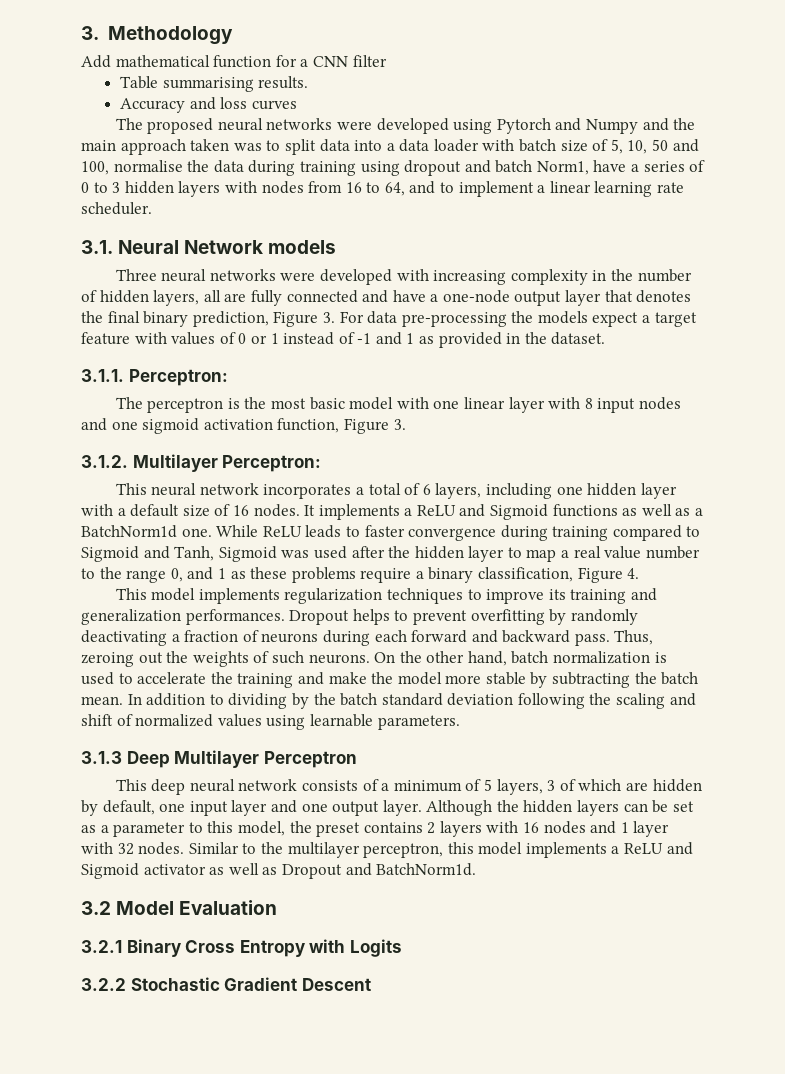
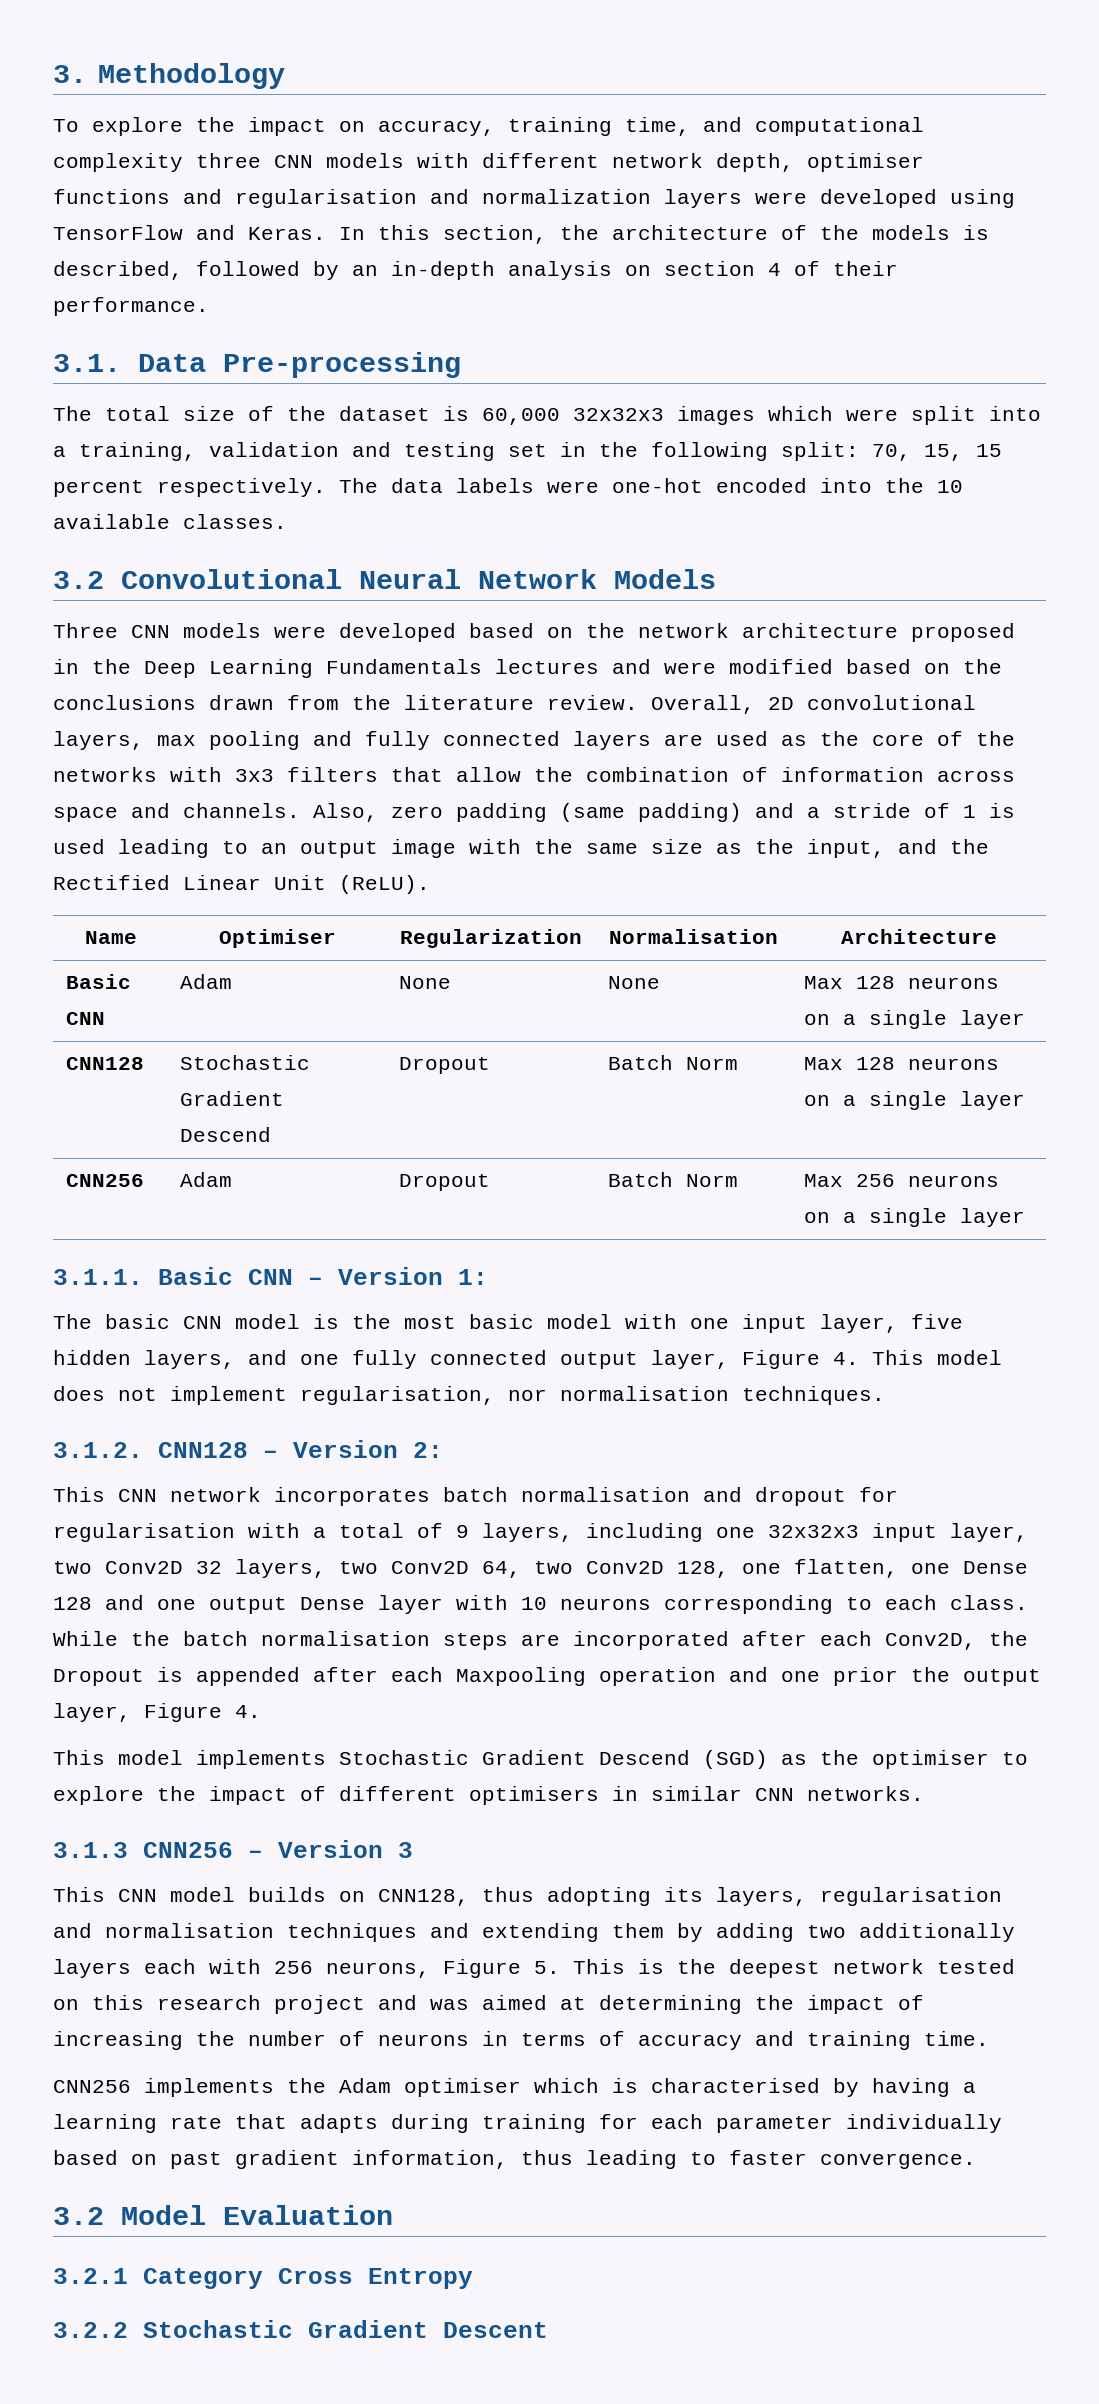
- Add mathematical function for a CNN filter
- Table summarising results.
- Accuracy and loss curves
- The proposed neural networks were developed using Pytorch and Numpy and the main approach taken was to split data into a data loader with batch size of 5, 10, 50 and 100, normalise the data during training using dropout and batch Norm1, have a series of 0 to 3 hidden layers with nodes from 16 to 64, and to implement a linear learning rate scheduler.
- 3.1. Neural Network models
- Three neural networks were developed with increasing complexity in the number of hidden layers, all are fully connected and have a one-node output layer that denotes the final binary prediction, Figure 3. For data pre-processing the models expect a target feature with values of 0 or 1 instead of -1 and 1 as provided in the dataset.
- 3.1.1. Perceptron:
- The perceptron is the most basic model with one linear layer with 8 input nodes and one sigmoid activation function, Figure 3.
- 3.1.2. Multilayer Perceptron:
- This neural network incorporates a total of 6 layers, including one hidden layer with a default size of 16 nodes. It implements a ReLU and Sigmoid functions as well as a BatchNorm1d one. While ReLU leads to faster convergence during training compared to Sigmoid and Tanh, Sigmoid was used after the hidden layer to map a real value number to the range 0, and 1 as these problems require a binary classification, Figure 4.
+ To explore the impact on accuracy, training time, and computational complexity three CNN models with different network depth, optimiser functions and regularisation and normalization layers were developed using TensorFlow and Keras. In this section, the architecture of the models is described, followed by an in-depth analysis on section 4 of their performance.
+ 3.1. Data Pre-processing
+ The total size of the dataset is 60,000 32x32x3 images which were split into a training, validation and testing set in the following split: 70, 15, 15 percent respectively. The data labels were one-hot encoded into the 10 available classes.
+ 3.2 Convolutional Neural Network Models
+ Three CNN models were developed based on the network architecture proposed in the Deep Learning Fundamentals lectures and were modified based on the conclusions drawn from the literature review. Overall, 2D convolutional layers, max pooling and fully connected layers are used as the core of the networks with 3x3 filters that allow the combination of information across space and channels. Also, zero padding (same padding) and a stride of 1 is used leading to an output image with the same size as the input, and the Rectified Linear Unit (ReLU).
+ Name | Optimiser | Regularization | Normalisation | Architecture
+ Basic CNN | Adam | None | None | Max 128 neurons on a single layer
+ CNN128 | Stochastic Gradient Descend | Dropout | Batch Norm | Max 128 neurons on a single layer
+ CNN256 | Adam | Dropout | Batch Norm | Max 256 neurons on a single layer
+ 3.1.1. Basic CNN – Version 1:
+ The basic CNN model is the most basic model with one input layer, five hidden layers, and one fully connected output layer, Figure 4. This model does not implement regularisation, nor normalisation techniques.
+ 3.1.2. CNN128 – Version 2:
+ This CNN network incorporates batch normalisation and dropout for regularisation with a total of 9 layers, including one 32x32x3 input layer, two Conv2D 32 layers, two Conv2D 64, two Conv2D 128, one flatten, one Dense 128 and one output Dense layer with 10 neurons corresponding to each class. While the batch normalisation steps are incorporated after each Conv2D, the Dropout is appended after each Maxpooling operation and one prior the output layer, Figure 4.
- This model implements regularization techniques to improve its training and generalization performances. Dropout helps to prevent overfitting by randomly deactivating a fraction of neurons during each forward and backward pass. Thus, zeroing out the weights of such neurons. On the other hand, batch normalization is used to accelerate the training and make the model more stable by subtracting the batch mean. In addition to dividing by the batch standard deviation following the scaling and shift of normalized values using learnable parameters.
- 3.1.3 Deep Multilayer Perceptron
- This deep neural network consists of a minimum of 5 layers, 3 of which are hidden by default, one input layer and one output layer. Although the hidden layers can be set as a parameter to this model, the preset contains 2 layers with 16 nodes and 1 layer with 32 nodes. Similar to the multilayer perceptron, this model implements a ReLU and Sigmoid activator as well as Dropout and BatchNorm1d.
+ This model implements Stochastic Gradient Descend (SGD) as the optimiser to explore the impact of different optimisers in similar CNN networks.
+ 3.1.3 CNN256 – Version 3
+ This CNN model builds on CNN128, thus adopting its layers, regularisation and normalisation techniques and extending them by adding two additionally layers each with 256 neurons, Figure 5. This is the deepest network tested on this research project and was aimed at determining the impact of increasing the number of neurons in terms of accuracy and training time.
+ CNN256 implements the Adam optimiser which is characterised by having a learning rate that adapts during training for each parameter individually based on past gradient information, thus leading to faster convergence.
- 3.2.1 Binary Cross Entropy with Logits
+ 3.2.1 Category Cross Entropy

